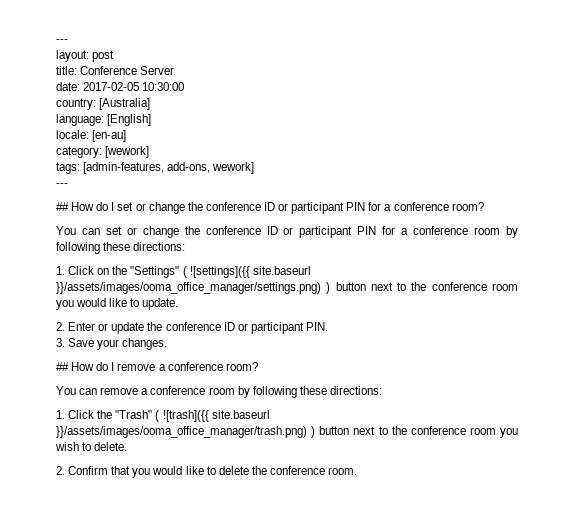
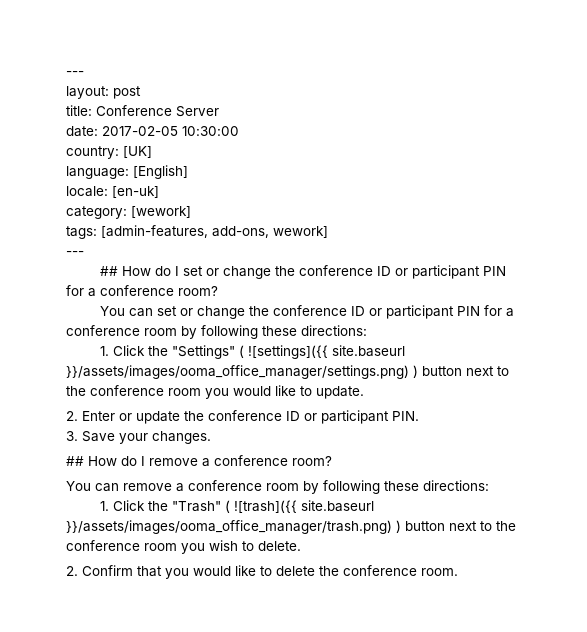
- country: [Australia]
+ country: [UK]
- locale: [en-au]
+ locale: [en-uk]
- 1. Click on the "Settings" ( ![settings]({{ site.baseurl }}/assets/images/ooma_office_manager/settings.png) ) button next to the conference room you would like to update.
+ 1. Click the "Settings" ( ![settings]({{ site.baseurl }}/assets/images/ooma_office_manager/settings.png) ) button next to the conference room you would like to update.

